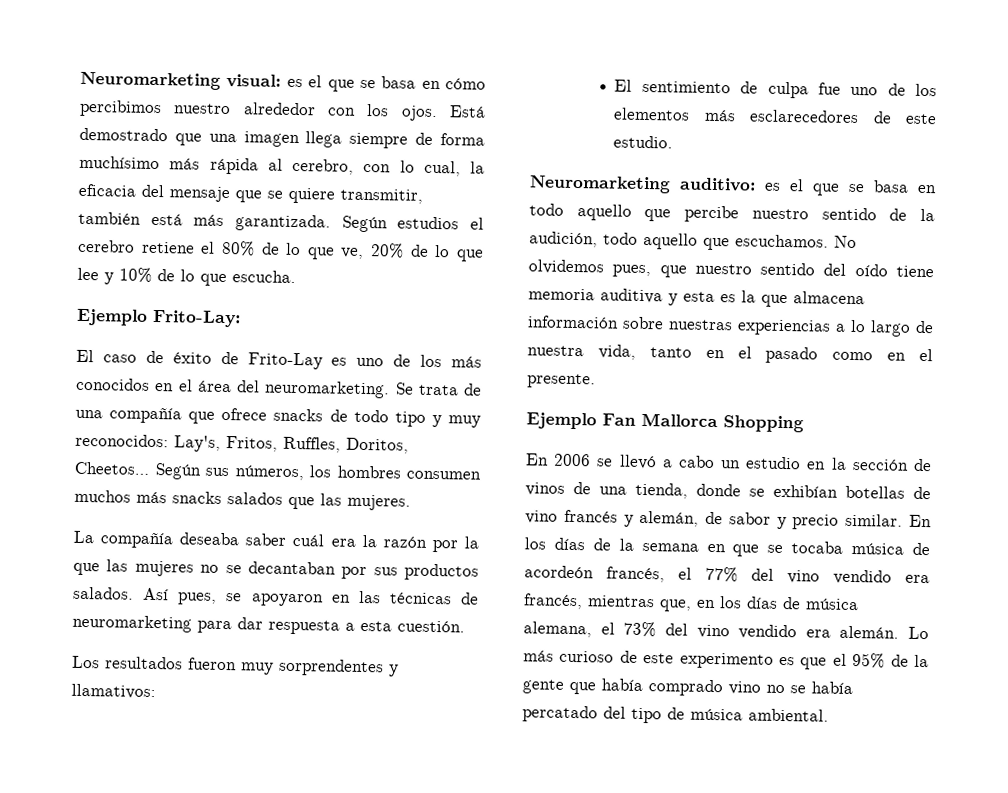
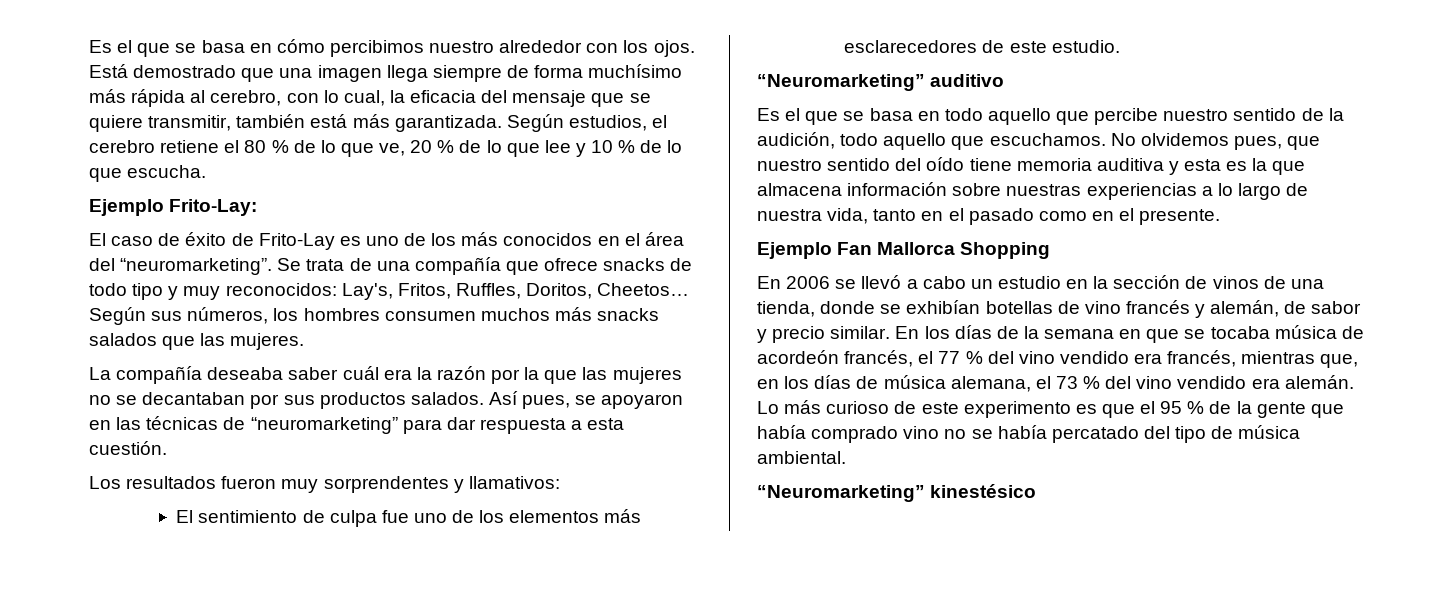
- Neuromarketing visual: es el que se basa en cómo percibimos nuestro alrededor con los ojos.
+ Es el que se basa en cómo percibimos nuestro alrededor con los ojos.
- Según estudios el cerebro retiene el 80% de lo que ve, 20% de lo que lee y 10% de lo que escucha.
+ Según estudios, el cerebro retiene el 80 % de lo que ve, 20 % de lo que lee y 10 % de lo que escucha.
- El caso de éxito de Frito-Lay es uno de los más conocidos en el área del neuromarketing.
+ El caso de éxito de Frito-Lay es uno de los más conocidos en el área del “neuromarketing”.
- Así pues, se apoyaron en las técnicas de neuromarketing para dar respuesta a esta cuestión.
+ Así pues, se apoyaron en las técnicas de “neuromarketing” para dar respuesta a esta cuestión.
- Neuromarketing auditivo: es el que se basa en todo aquello que percibe nuestro sentido de la audición, todo aquello que escuchamos.
+ “Neuromarketing” auditivo
+ Es el que se basa en todo aquello que percibe nuestro sentido de la audición, todo aquello que escuchamos.
- En los días de la semana en que se tocaba música de acordeón francés, el 77% del vino vendido era francés, mientras que, en los días de música alemana, el 73% del vino vendido era alemán.
+ En los días de la semana en que se tocaba música de acordeón francés, el 77 % del vino vendido era francés, mientras que, en los días de música alemana, el 73 % del vino vendido era alemán.
- Lo más curioso de este experimento es que el 95% de la gente que había comprado vino no se había percatado del tipo de música ambiental.
+ Lo más curioso de este experimento es que el 95 % de la gente que había comprado vino no se había percatado del tipo de música ambiental.
+ “Neuromarketing” kinestésico

